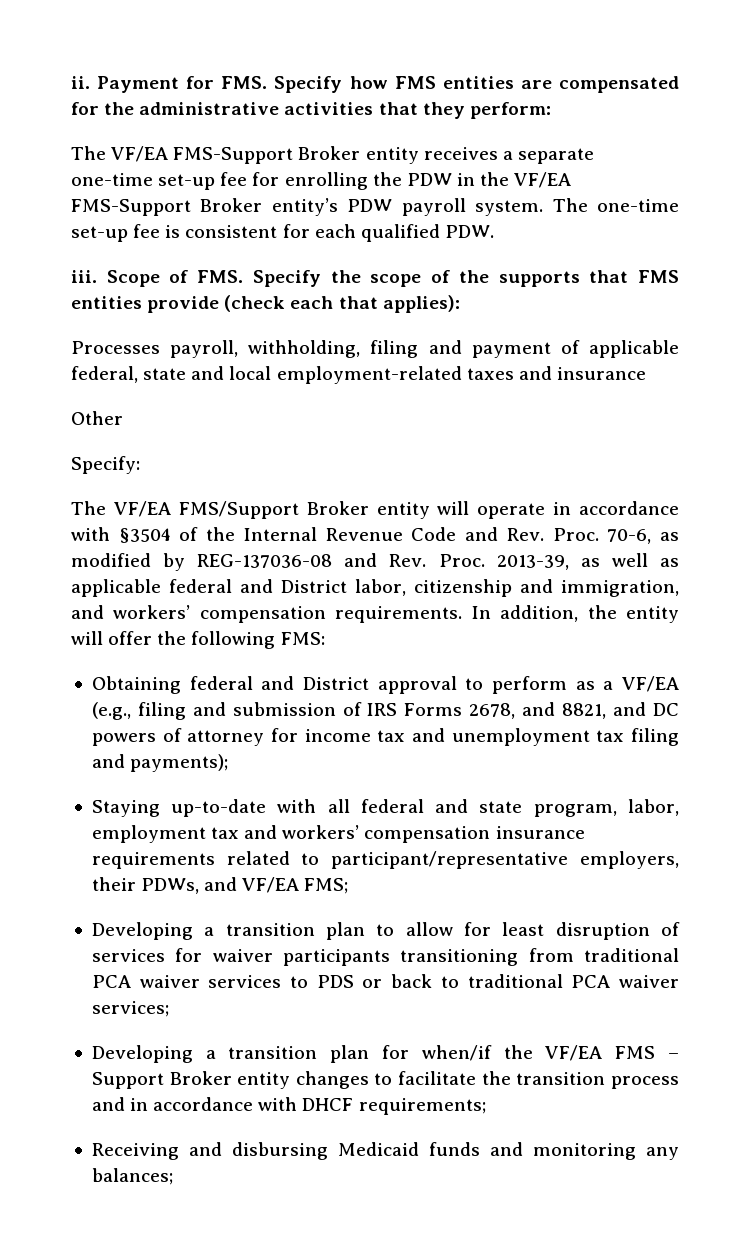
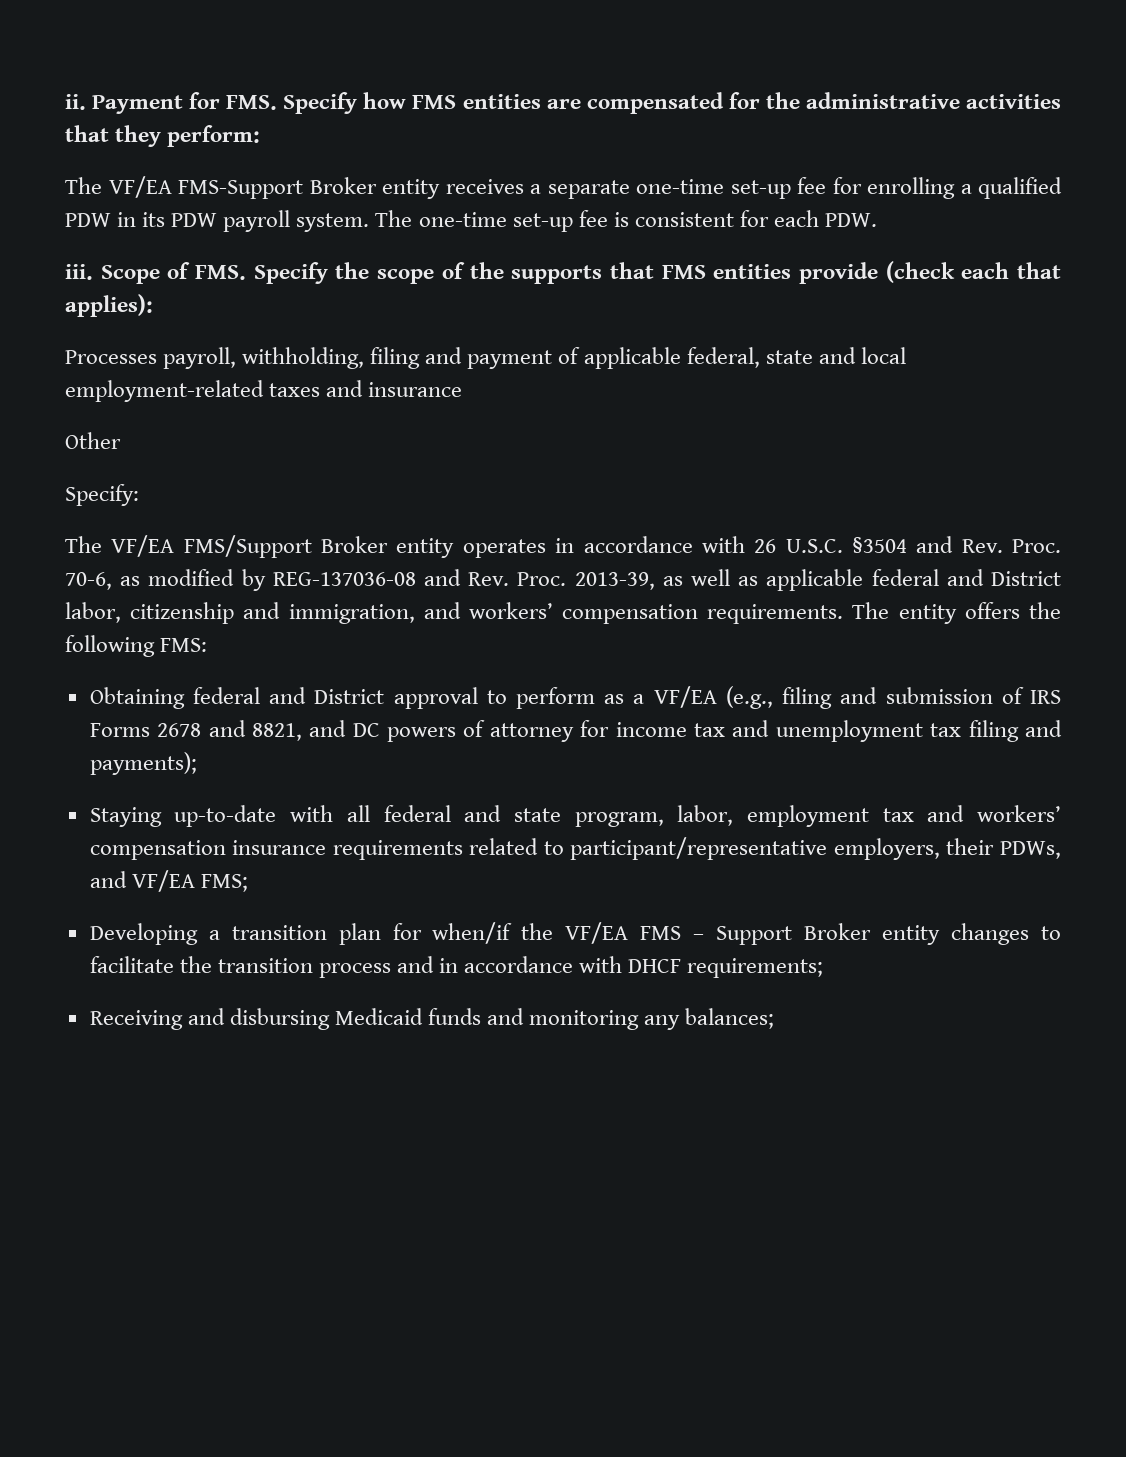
- The VF/EA FMS-Support Broker entity receives a separate one-time set-up fee for enrolling the PDW in the VF/EA FMS-Support Broker entity’s PDW payroll system.
+ The VF/EA FMS-Support Broker entity receives a separate one-time set-up fee for enrolling a qualified PDW in its PDW payroll system.
- The one-time set-up fee is consistent for each qualified PDW.
+ The one-time set-up fee is consistent for each PDW.
- The VF/EA FMS/Support Broker entity will operate in accordance with §3504 of the Internal Revenue Code and Rev. Proc.
+ The VF/EA FMS/Support Broker entity operates in accordance with 26 U.S.C. §3504 and Rev. Proc.
- In addition, the entity will offer the following FMS:
+ The entity offers the following FMS:
- Obtaining federal and District approval to perform as a VF/EA (e.g., filing and submission of IRS Forms 2678, and 8821, and DC powers of attorney for income tax and unemployment tax filing and payments);
+ Obtaining federal and District approval to perform as a VF/EA (e.g., filing and submission of IRS Forms 2678 and 8821, and DC powers of attorney for income tax and unemployment tax filing and payments);
- Developing a transition plan to allow for least disruption of services for waiver participants transitioning from traditional PCA waiver services to PDS or back to traditional PCA waiver services;

